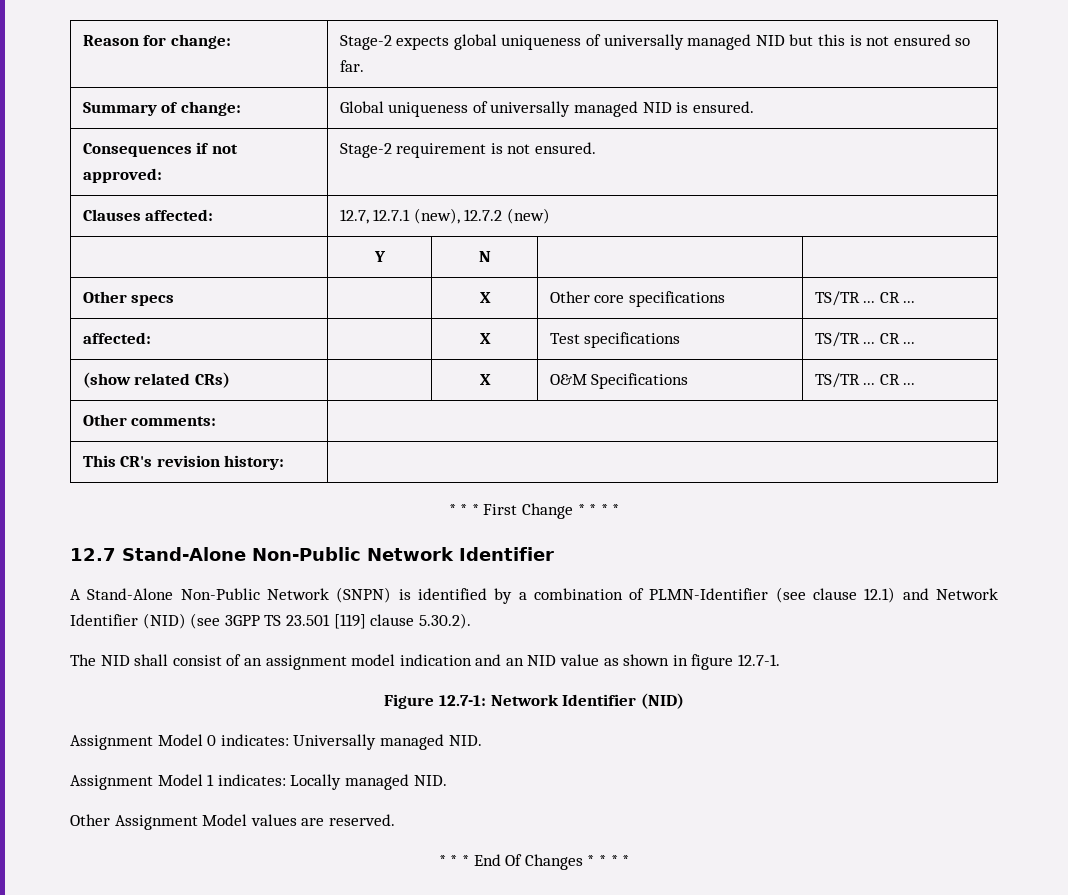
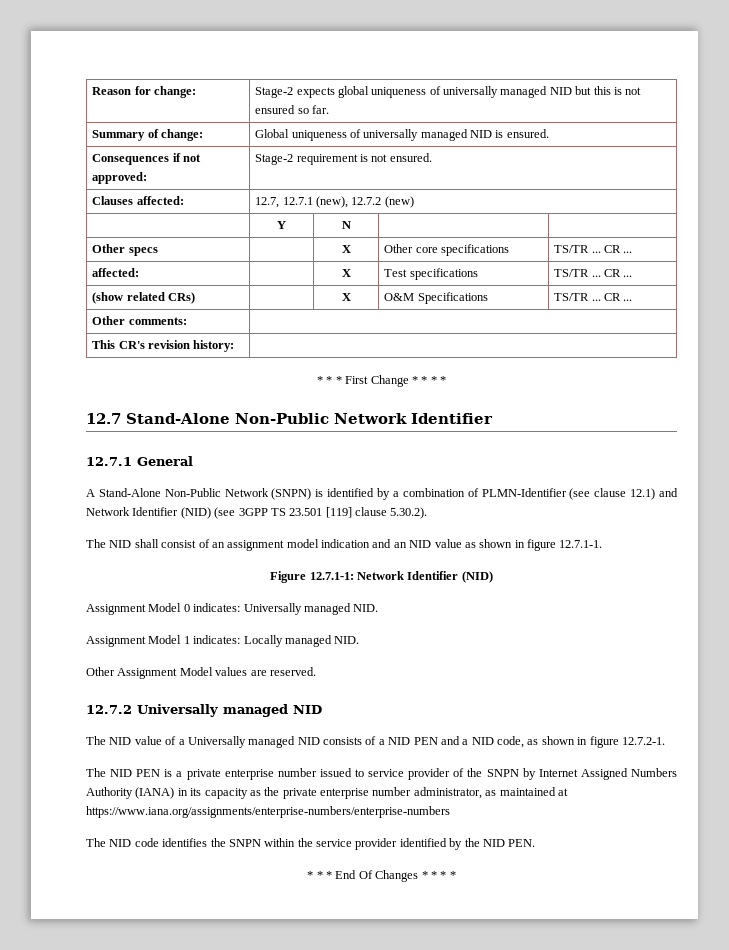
+ 12.7.1 General
- The NID shall consist of an assignment model indication and an NID value as shown in figure 12.7-1.
+ The NID shall consist of an assignment model indication and an NID value as shown in figure 12.7.1-1.
- Figure 12.7-1: Network Identifier (NID)
+ Figure 12.7.1-1: Network Identifier (NID)
+ 12.7.2 Universally managed NID
+ The NID value of a Universally managed NID consists of a NID PEN and a NID code, as shown in figure 12.7.2-1.
+ The NID PEN is a private enterprise number issued to service provider of the SNPN by Internet Assigned Numbers Authority (IANA) in its capacity as the private enterprise number administrator, as maintained at https://www.iana.org/assignments/enterprise-numbers/enterprise-numbers
+ The NID code identifies the SNPN within the service provider identified by the NID PEN.

